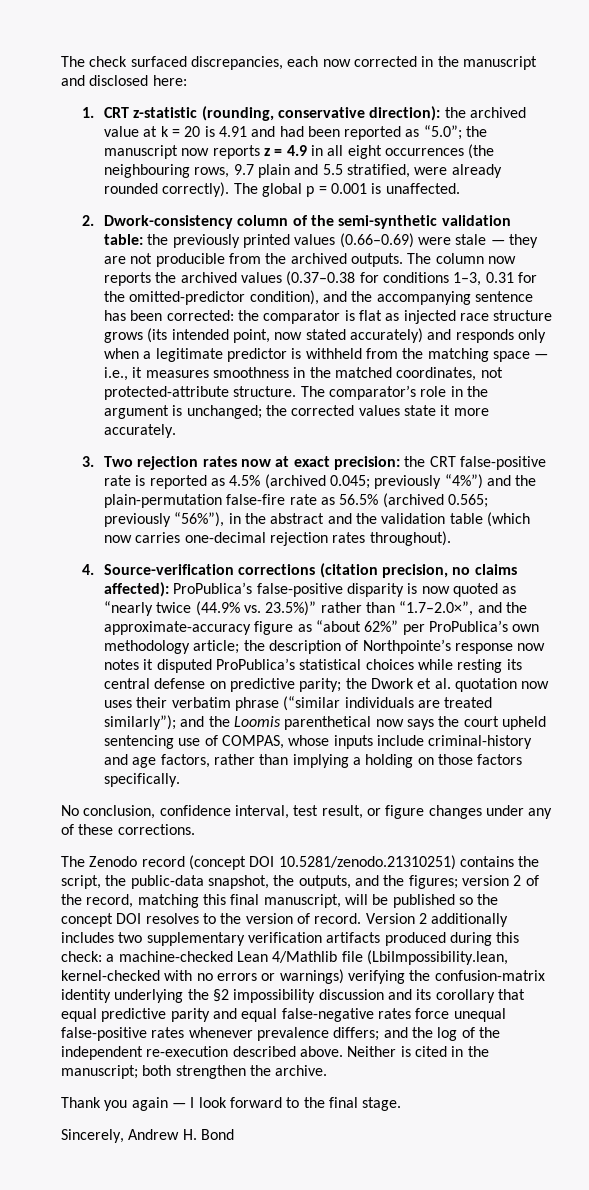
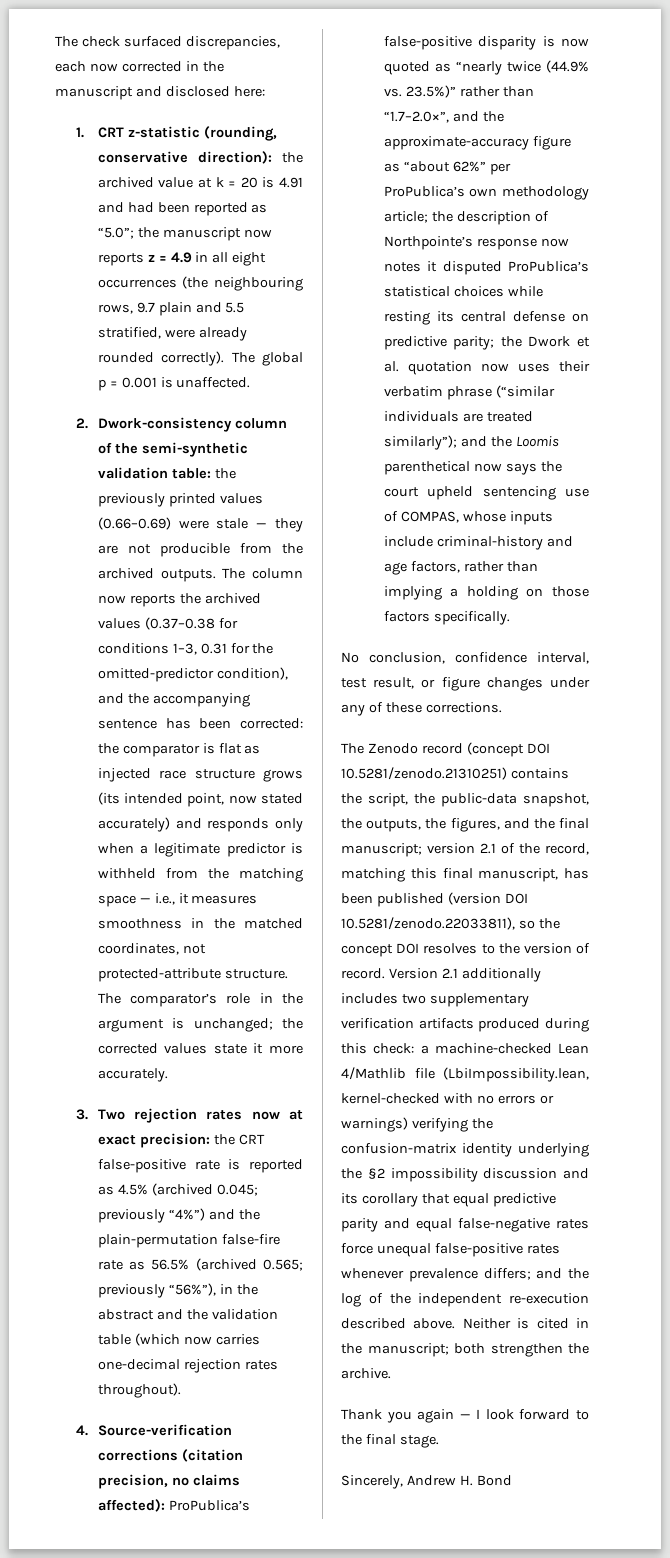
- The Zenodo record (concept DOI 10.5281/zenodo.21310251) contains the script, the public-data snapshot, the outputs, and the figures; version 2 of the record, matching this final manuscript, will be published so the concept DOI resolves to the version of record.
+ The Zenodo record (concept DOI 10.5281/zenodo.21310251) contains the script, the public-data snapshot, the outputs, the figures, and the final manuscript; version 2.1 of the record, matching this final manuscript, has been published (version DOI 10.5281/zenodo.22033811), so the concept DOI resolves to the version of record.
- Version 2 additionally includes two supplementary verification artifacts produced during this check: a machine-checked Lean 4/Mathlib file (LbiImpossibility.lean, kernel-checked with no errors or warnings) verifying the confusion-matrix identity underlying the §2 impossibility discussion and its corollary that equal predictive parity and equal false-negative rates force unequal false-positive rates whenever prevalence differs; and the log of the independent re-execution described above.
+ Version 2.1 additionally includes two supplementary verification artifacts produced during this check: a machine-checked Lean 4/Mathlib file (LbiImpossibility.lean, kernel-checked with no errors or warnings) verifying the confusion-matrix identity underlying the §2 impossibility discussion and its corollary that equal predictive parity and equal false-negative rates force unequal false-positive rates whenever prevalence differs; and the log of the independent re-execution described above.

